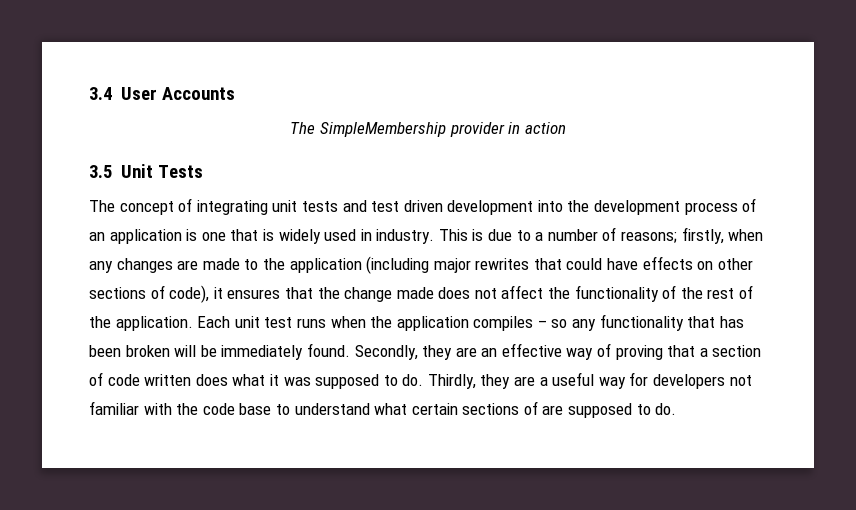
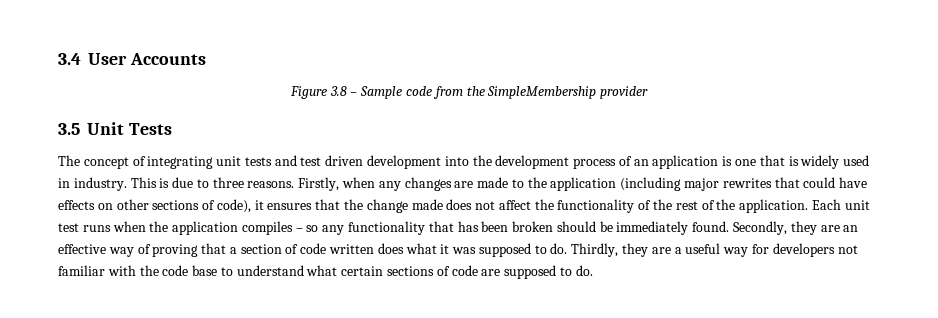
- The SimpleMembership provider in action
+ Figure 3.8 – Sample code from the SimpleMembership provider
- This is due to a number of reasons; firstly, when any changes are made to the application (including major rewrites that could have effects on other sections of code), it ensures that the change made does not affect the functionality of the rest of the application.
+ This is due to three reasons. Firstly, when any changes are made to the application (including major rewrites that could have effects on other sections of code), it ensures that the change made does not affect the functionality of the rest of the application.
- Each unit test runs when the application compiles – so any functionality that has been broken will be immediately found.
+ Each unit test runs when the application compiles – so any functionality that has been broken should be immediately found.
- Thirdly, they are a useful way for developers not familiar with the code base to understand what certain sections of are supposed to do.
+ Thirdly, they are a useful way for developers not familiar with the code base to understand what certain sections of code are supposed to do.

